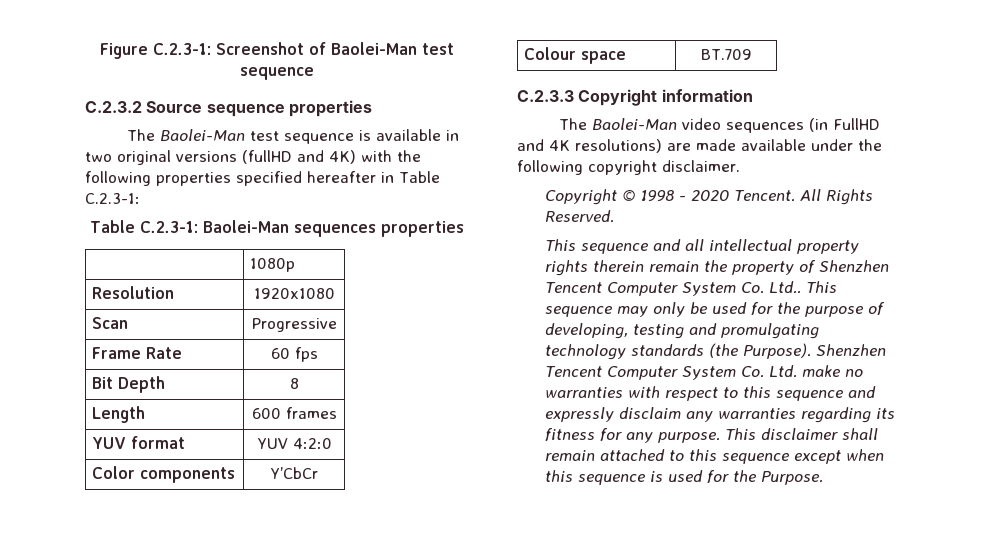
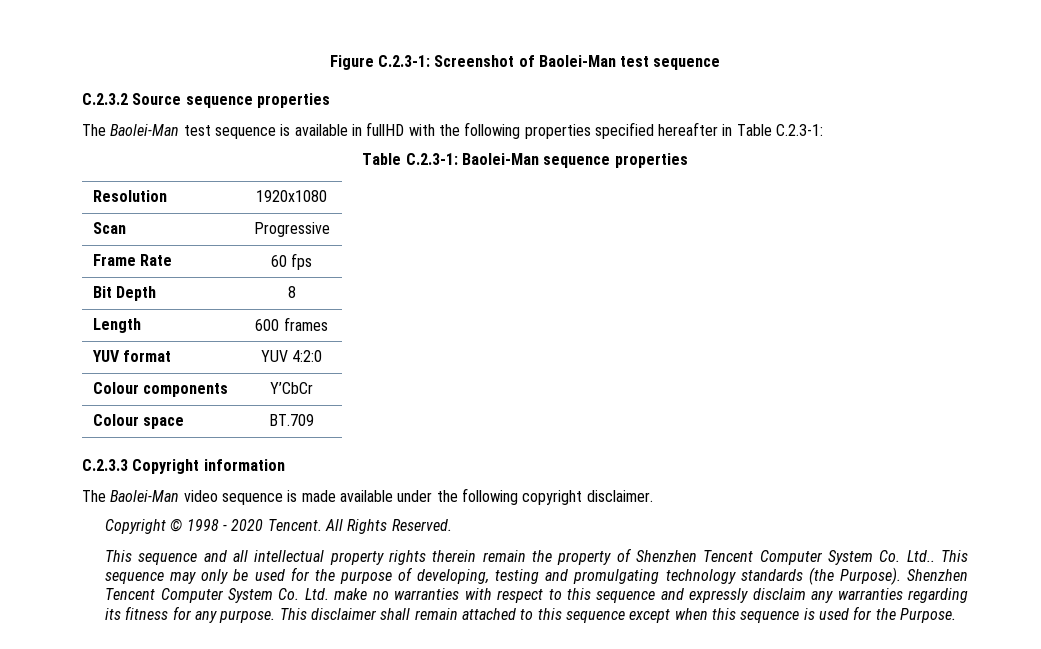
- The Baolei-Man test sequence is available in two original versions (fullHD and 4K) with the following properties specified hereafter in Table C.2.3-1:
+ The Baolei-Man test sequence is available in fullHD with the following properties specified hereafter in Table C.2.3-1:
- Table C.2.3-1: Baolei-Man sequences properties
- | 1080p
+ Table C.2.3-1: Baolei-Man sequence properties
- Color components | Y’CbCr
+ Colour components | Y’CbCr
- The Baolei-Man video sequences (in FullHD and 4K resolutions) are made available under the following copyright disclaimer.
+ The Baolei-Man video sequence is made available under the following copyright disclaimer.

